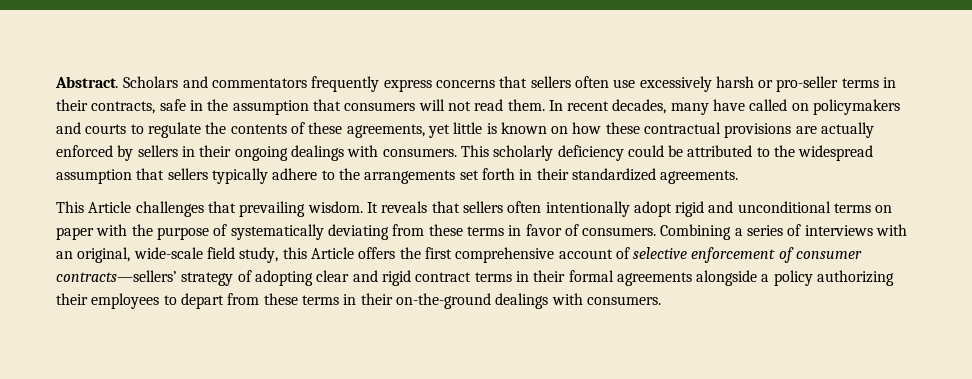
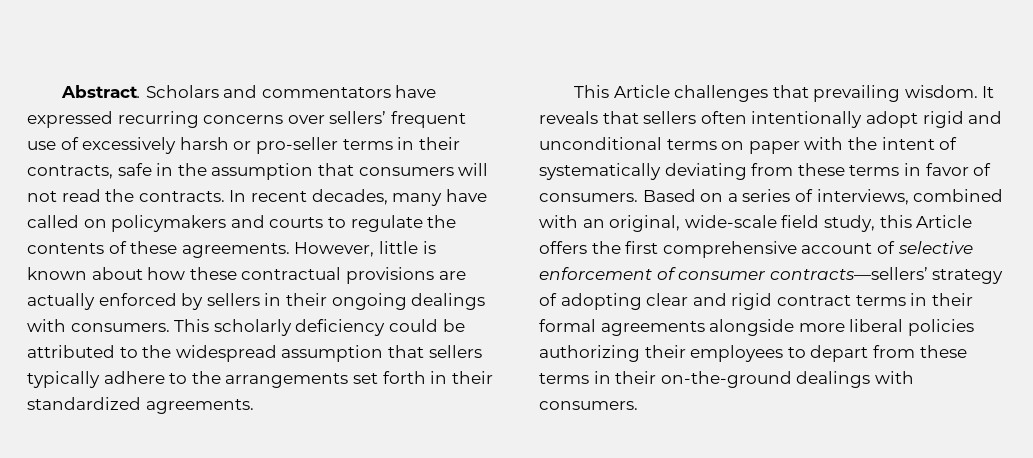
- Scholars and commentators frequently express concerns that sellers often use excessively harsh or pro-seller terms in their contracts, safe in the assumption that consumers will not read them.
+ Scholars and commentators have expressed recurring concerns over sellers’ frequent use of excessively harsh or pro-seller terms in their contracts, safe in the assumption that consumers will not read the contracts.
- In recent decades, many have called on policymakers and courts to regulate the contents of these agreements, yet little is known on how these contractual provisions are actually enforced by sellers in their ongoing dealings with consumers.
+ In recent decades, many have called on policymakers and courts to regulate the contents of these agreements. However, little is known about how these contractual provisions are actually enforced by sellers in their ongoing dealings with consumers.
- It reveals that sellers often intentionally adopt rigid and unconditional terms on paper with the purpose of systematically deviating from these terms in favor of consumers.
+ It reveals that sellers often intentionally adopt rigid and unconditional terms on paper with the intent of systematically deviating from these terms in favor of consumers.
- Combining a series of interviews with an original, wide-scale field study, this Article offers the first comprehensive account of selective enforcement of consumer contracts—sellers’ strategy of adopting clear and rigid contract terms in their formal agreements alongside a policy authorizing their employees to depart from these terms in their on-the-ground dealings with consumers.
+ Based on a series of interviews, combined with an original, wide-scale field study, this Article offers the first comprehensive account of selective enforcement of consumer contracts—sellers’ strategy of adopting clear and rigid contract terms in their formal agreements alongside more liberal policies authorizing their employees to depart from these terms in their on-the-ground dealings with consumers.

